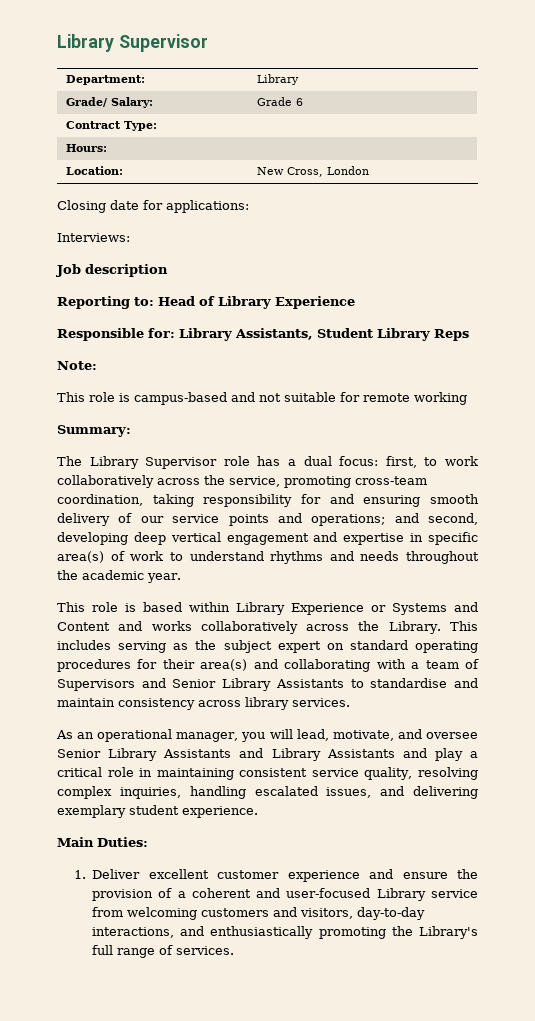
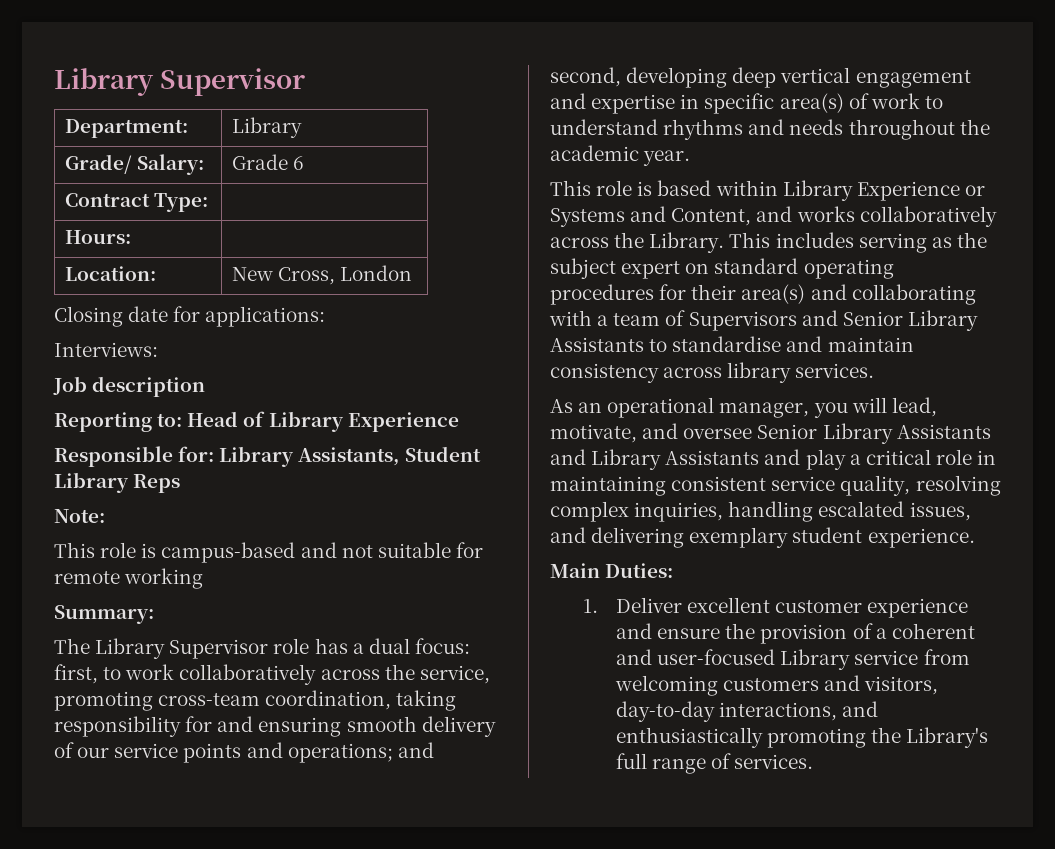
- This role is based within Library Experience or Systems and Content and works collaboratively across the Library.
+ This role is based within Library Experience or Systems and Content, and works collaboratively across the Library.

